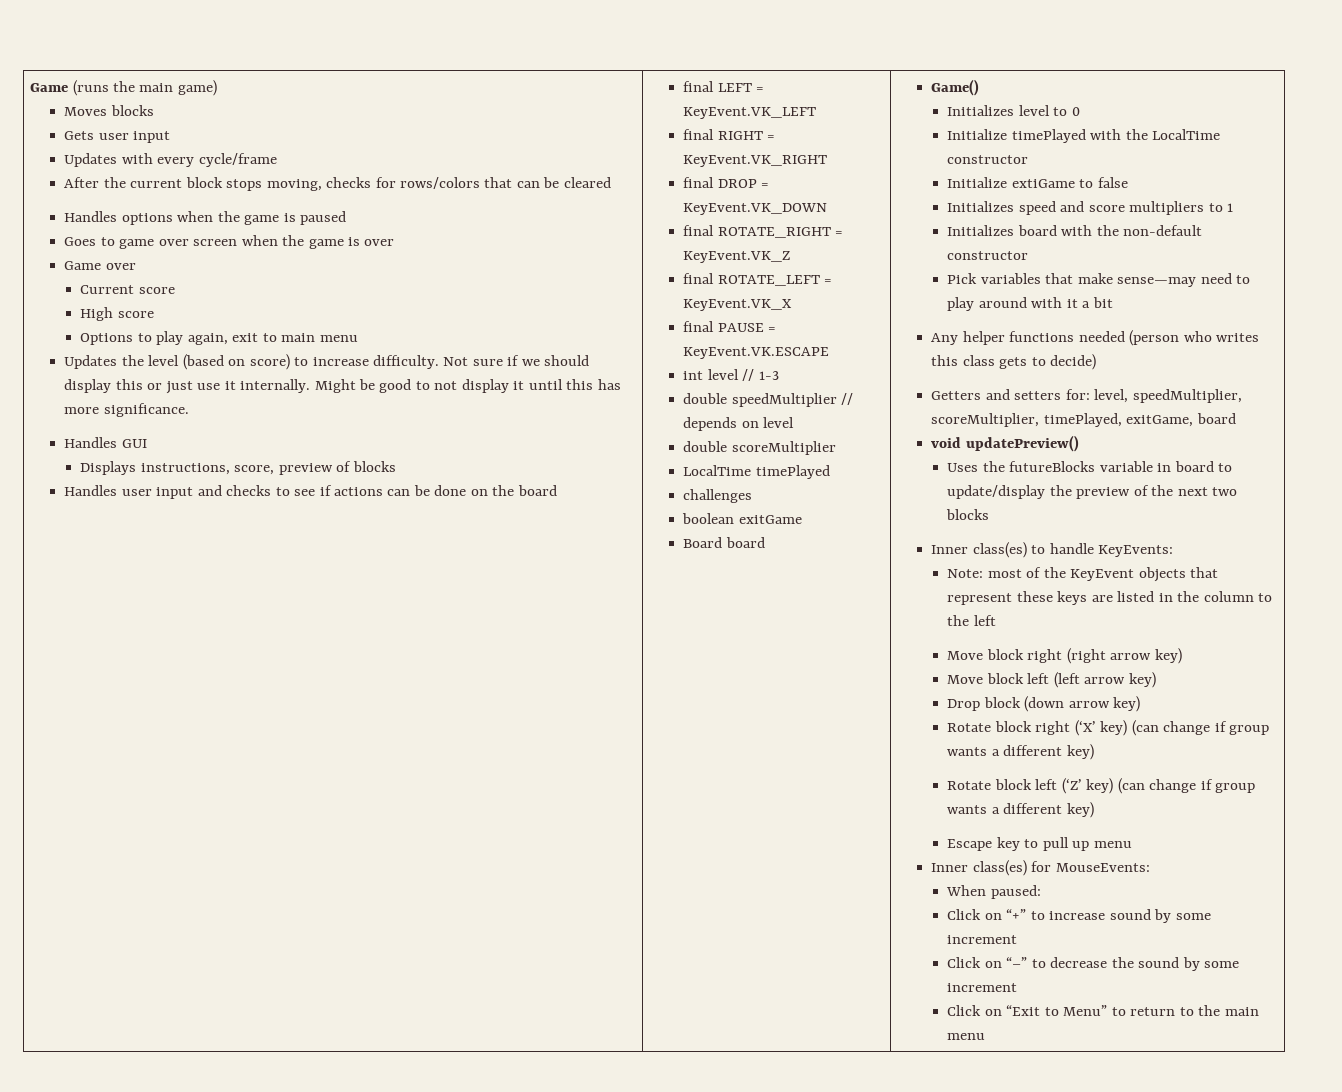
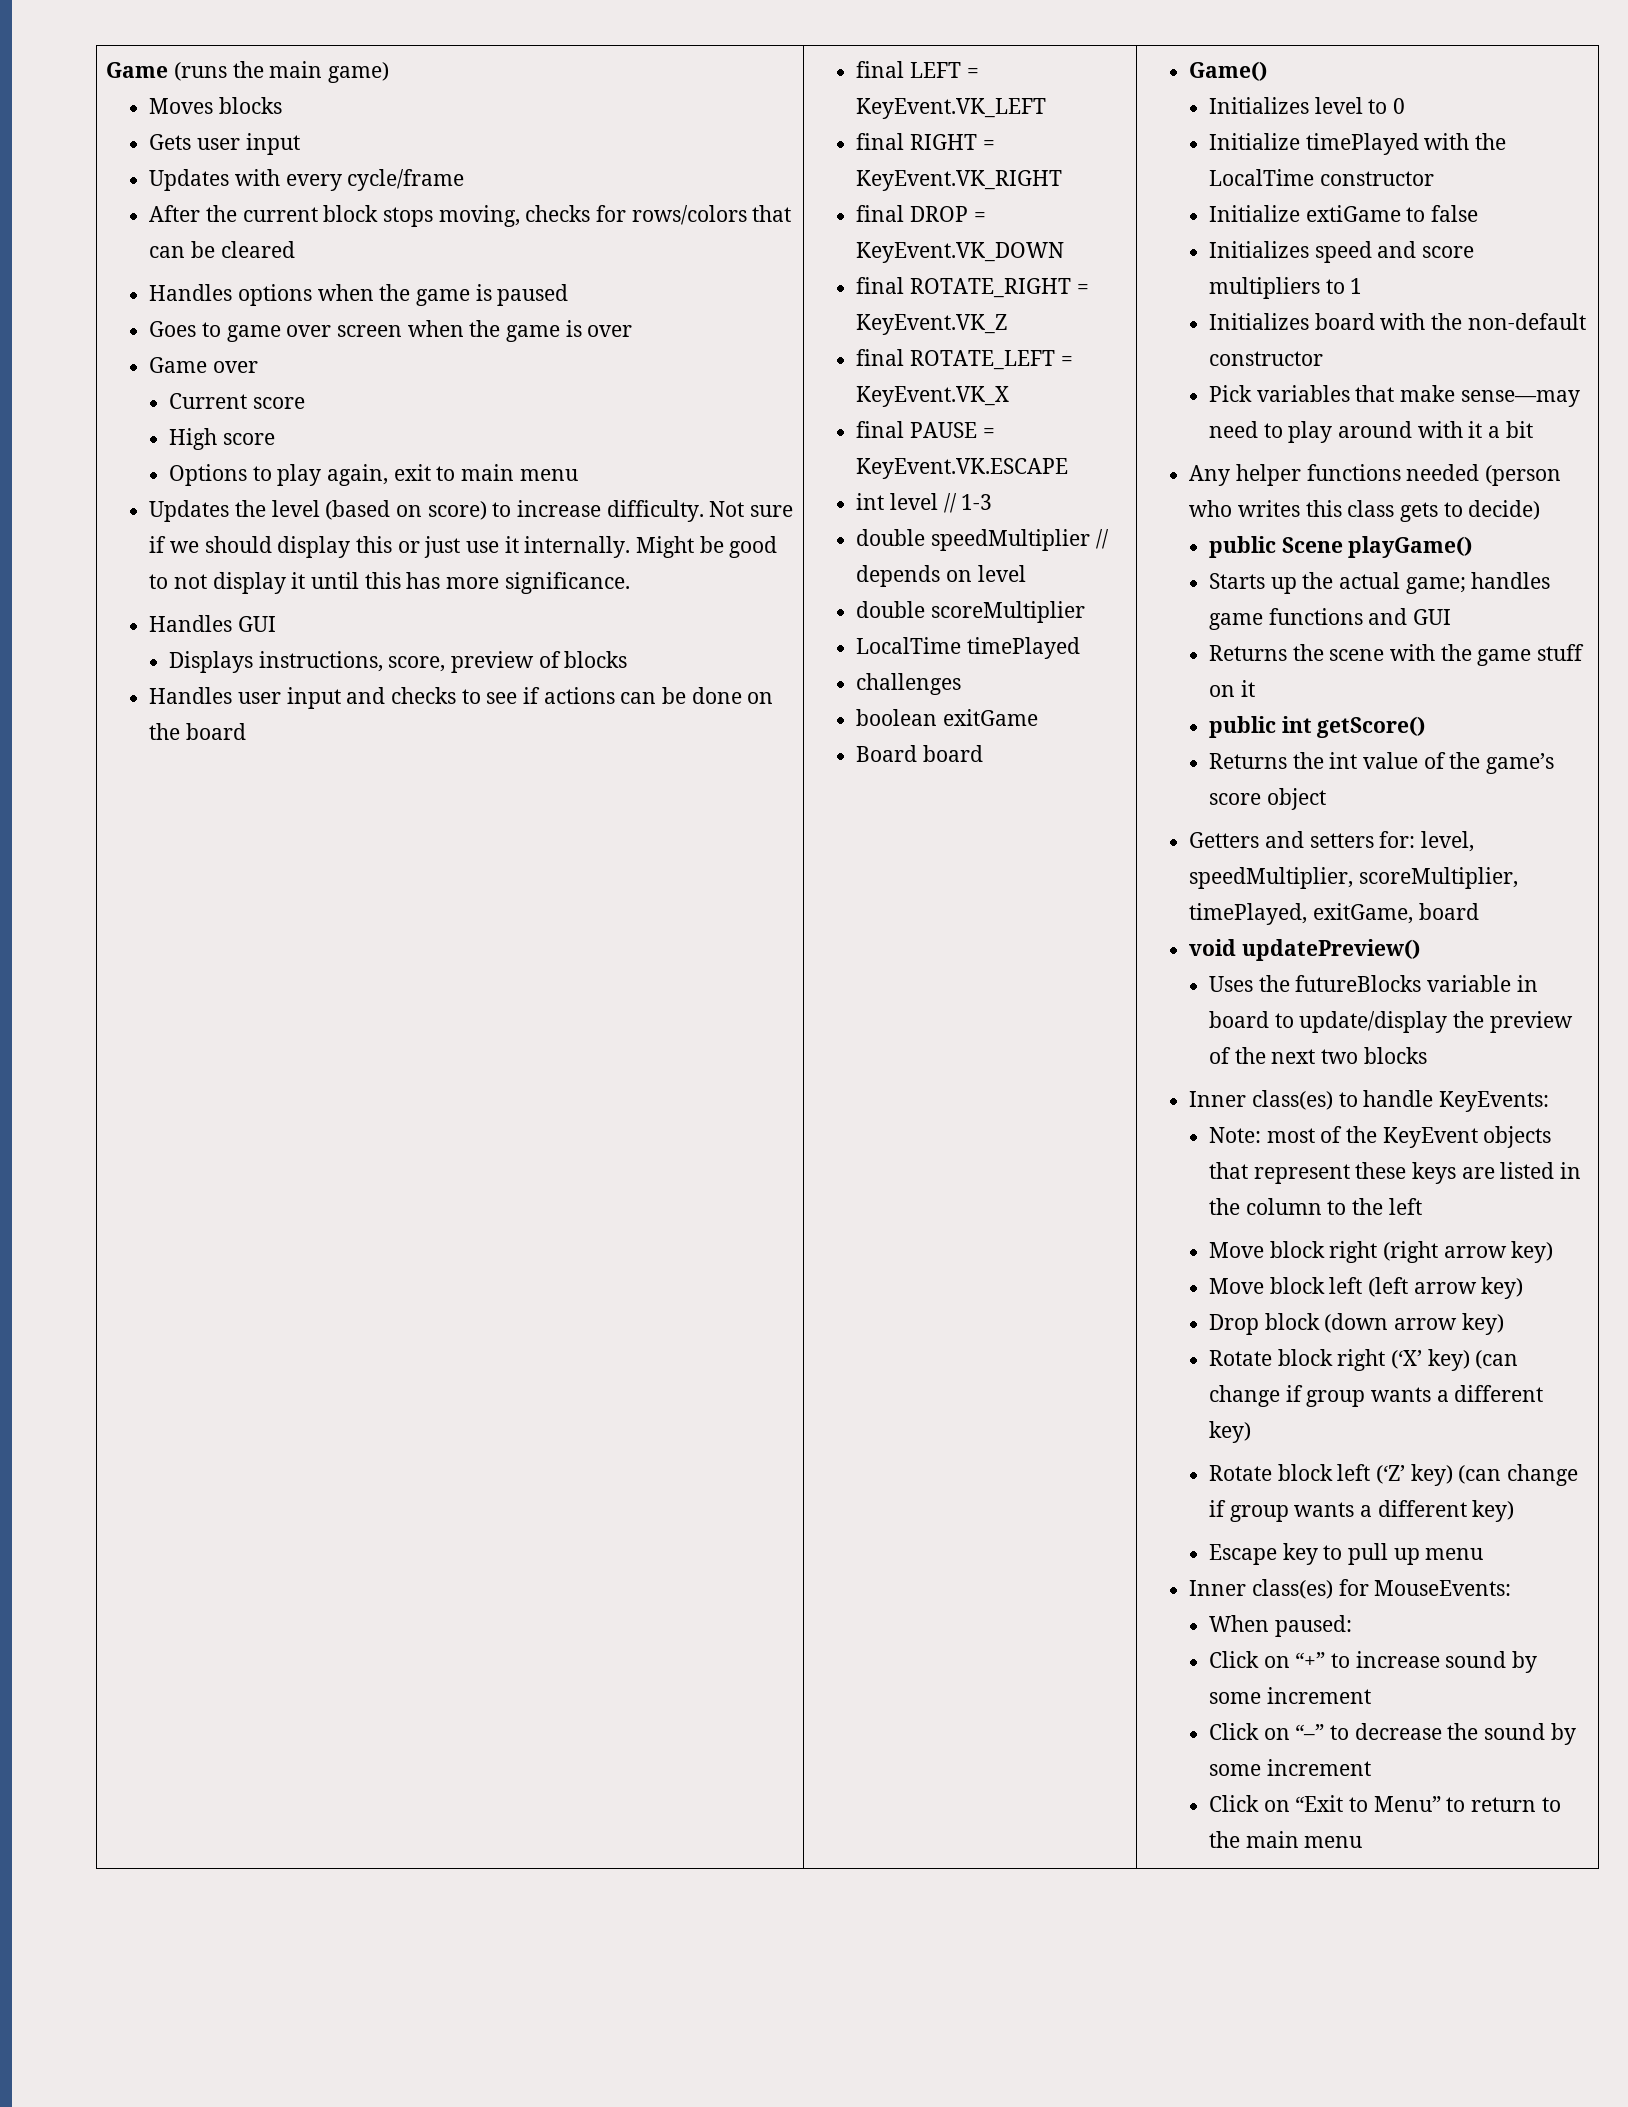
+ public Scene playGame()
+ Starts up the actual game; handles game functions and GUI
+ Returns the scene with the game stuff on it
+ public int getScore()
+ Returns the int value of the game’s score object

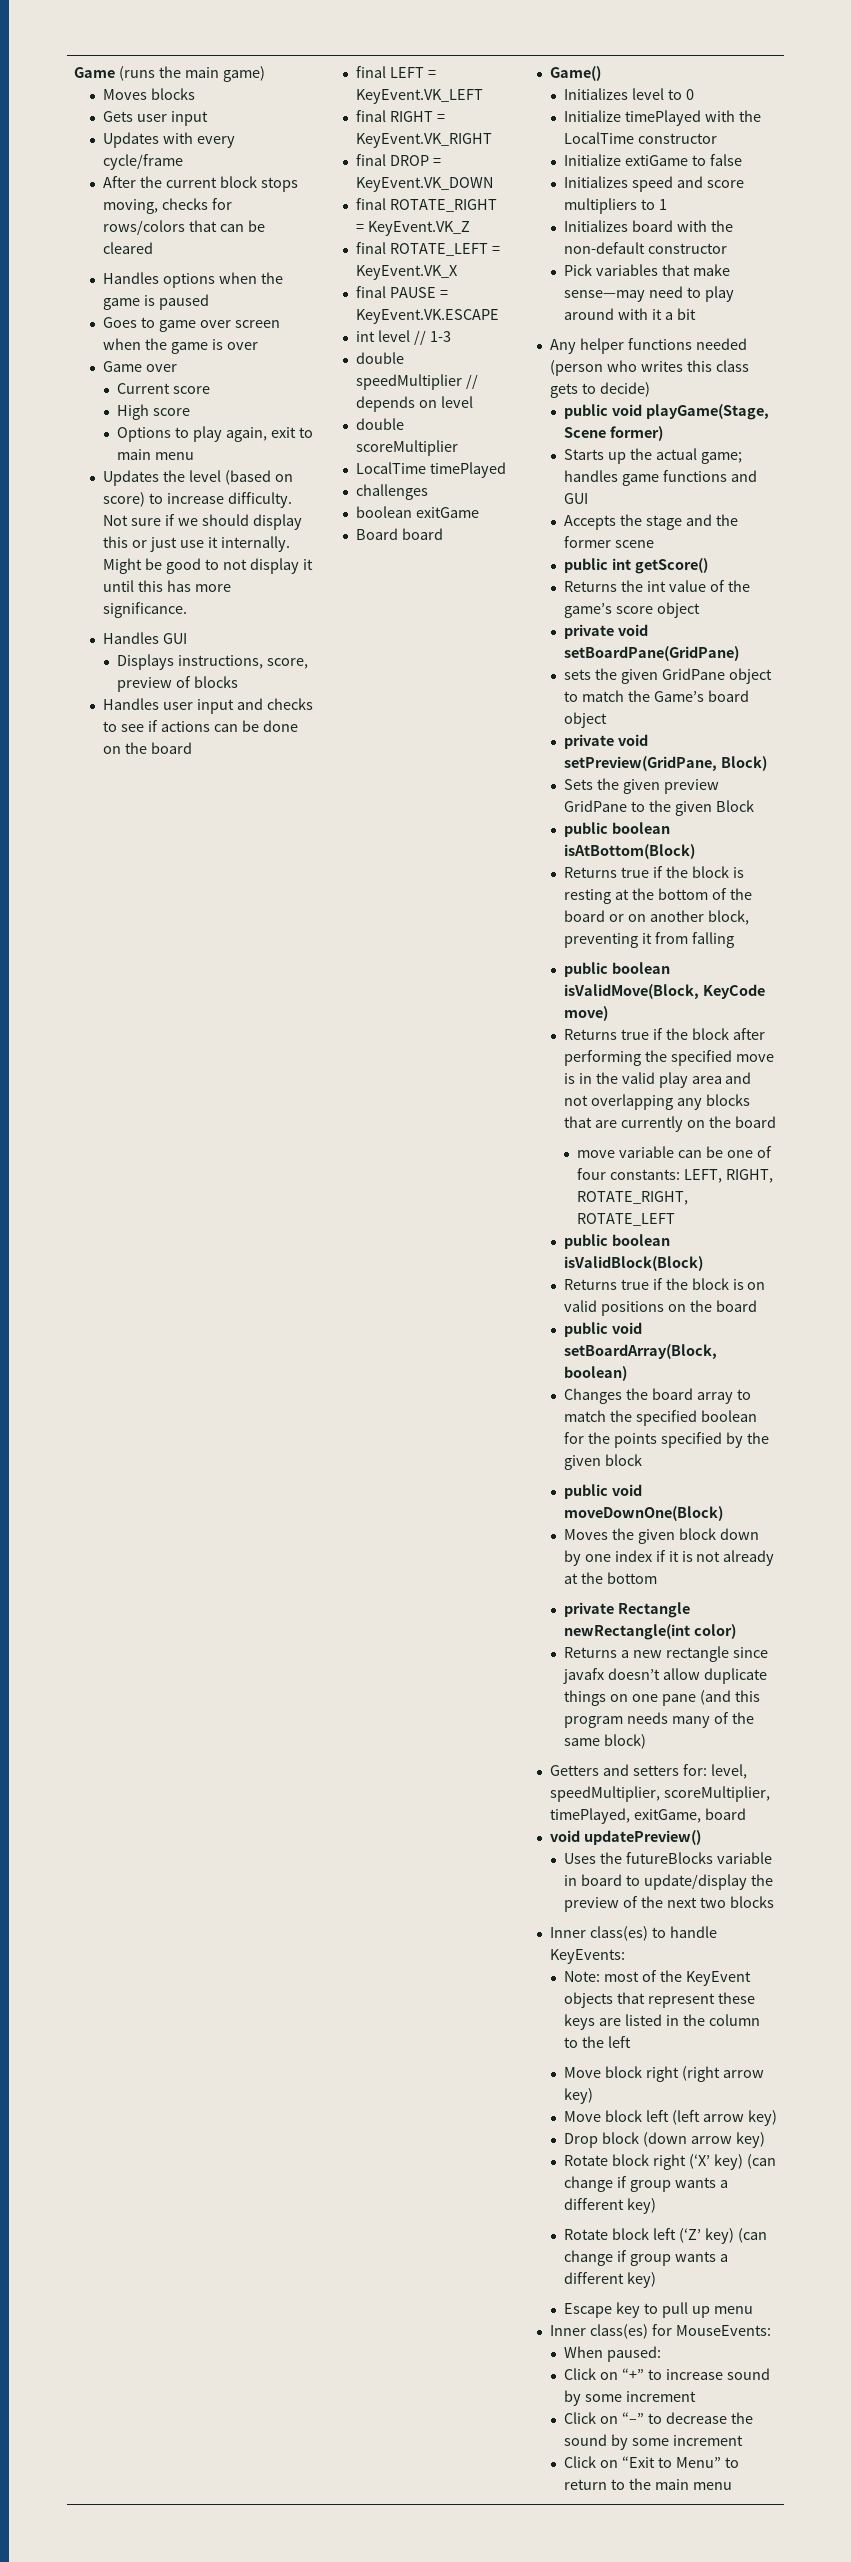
- public Scene playGame()
+ public void playGame(Stage, Scene former)
- Returns the scene with the game stuff on it
+ Accepts the stage and the former scene
+ private void setBoardPane(GridPane)
+ sets the given GridPane object to match the Game’s board object
+ private void setPreview(GridPane, Block)
+ Sets the given preview GridPane to the given Block
+ public boolean isAtBottom(Block)
+ Returns true if the block is resting at the bottom of the board or on another block, preventing it from falling
+ public boolean isValidMove(Block, KeyCode move)
+ Returns true if the block after performing the specified move is in the valid play area and not overlapping any blocks that are currently on the board
+ move variable can be one of four constants: LEFT, RIGHT, ROTATE_RIGHT, ROTATE_LEFT
+ public boolean isValidBlock(Block)
+ Returns true if the block is on valid positions on the board
+ public void setBoardArray(Block, boolean)
+ Changes the board array to match the specified boolean for the points specified by the given block
+ public void moveDownOne(Block)
+ Moves the given block down by one index if it is not already at the bottom
+ private Rectangle newRectangle(int color)
+ Returns a new rectangle since javafx doesn’t allow duplicate things on one pane (and this program needs many of the same block)

